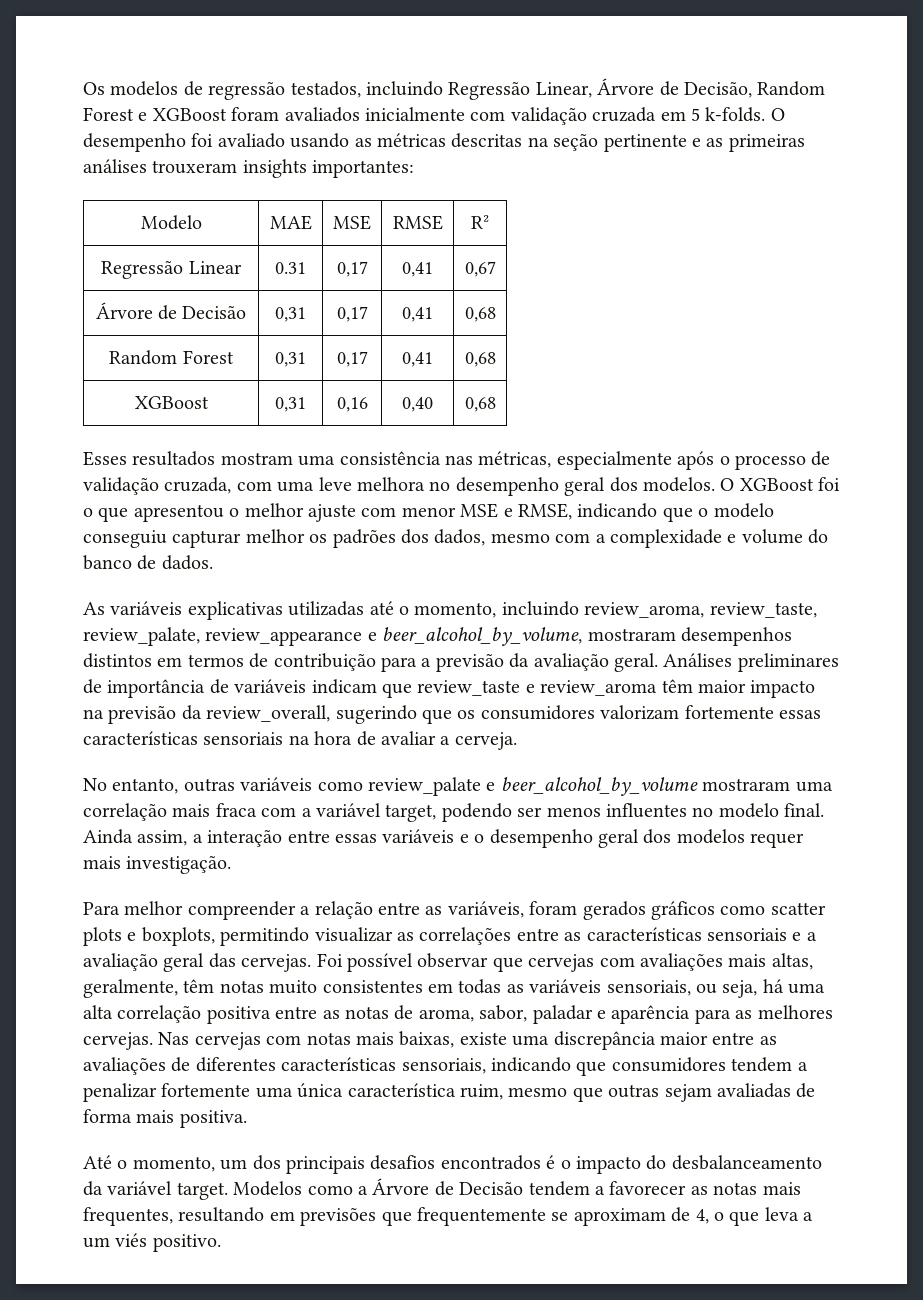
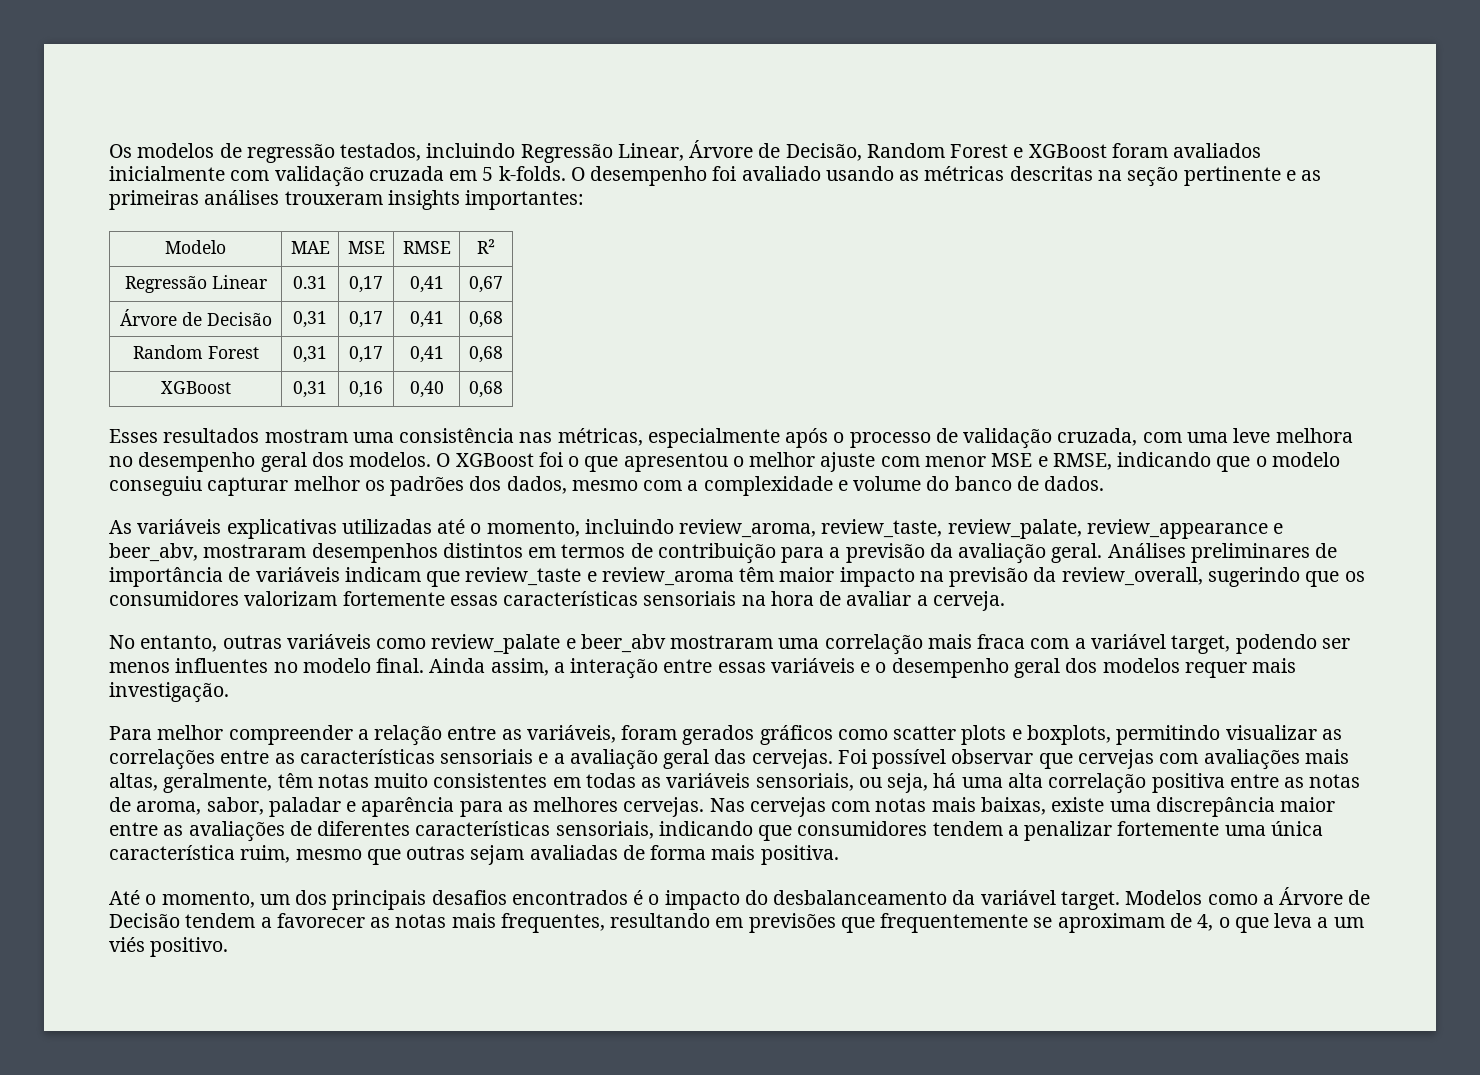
- As variáveis explicativas utilizadas até o momento, incluindo review_aroma, review_taste, review_palate, review_appearance e beer_alcohol_by_volume, mostraram desempenhos distintos em termos de contribuição para a previsão da avaliação geral.
+ As variáveis explicativas utilizadas até o momento, incluindo review_aroma, review_taste, review_palate, review_appearance e beer_abv, mostraram desempenhos distintos em termos de contribuição para a previsão da avaliação geral.
- No entanto, outras variáveis como review_palate e beer_alcohol_by_volume mostraram uma correlação mais fraca com a variável target, podendo ser menos influentes no modelo final.
+ No entanto, outras variáveis como review_palate e beer_abv mostraram uma correlação mais fraca com a variável target, podendo ser menos influentes no modelo final.

